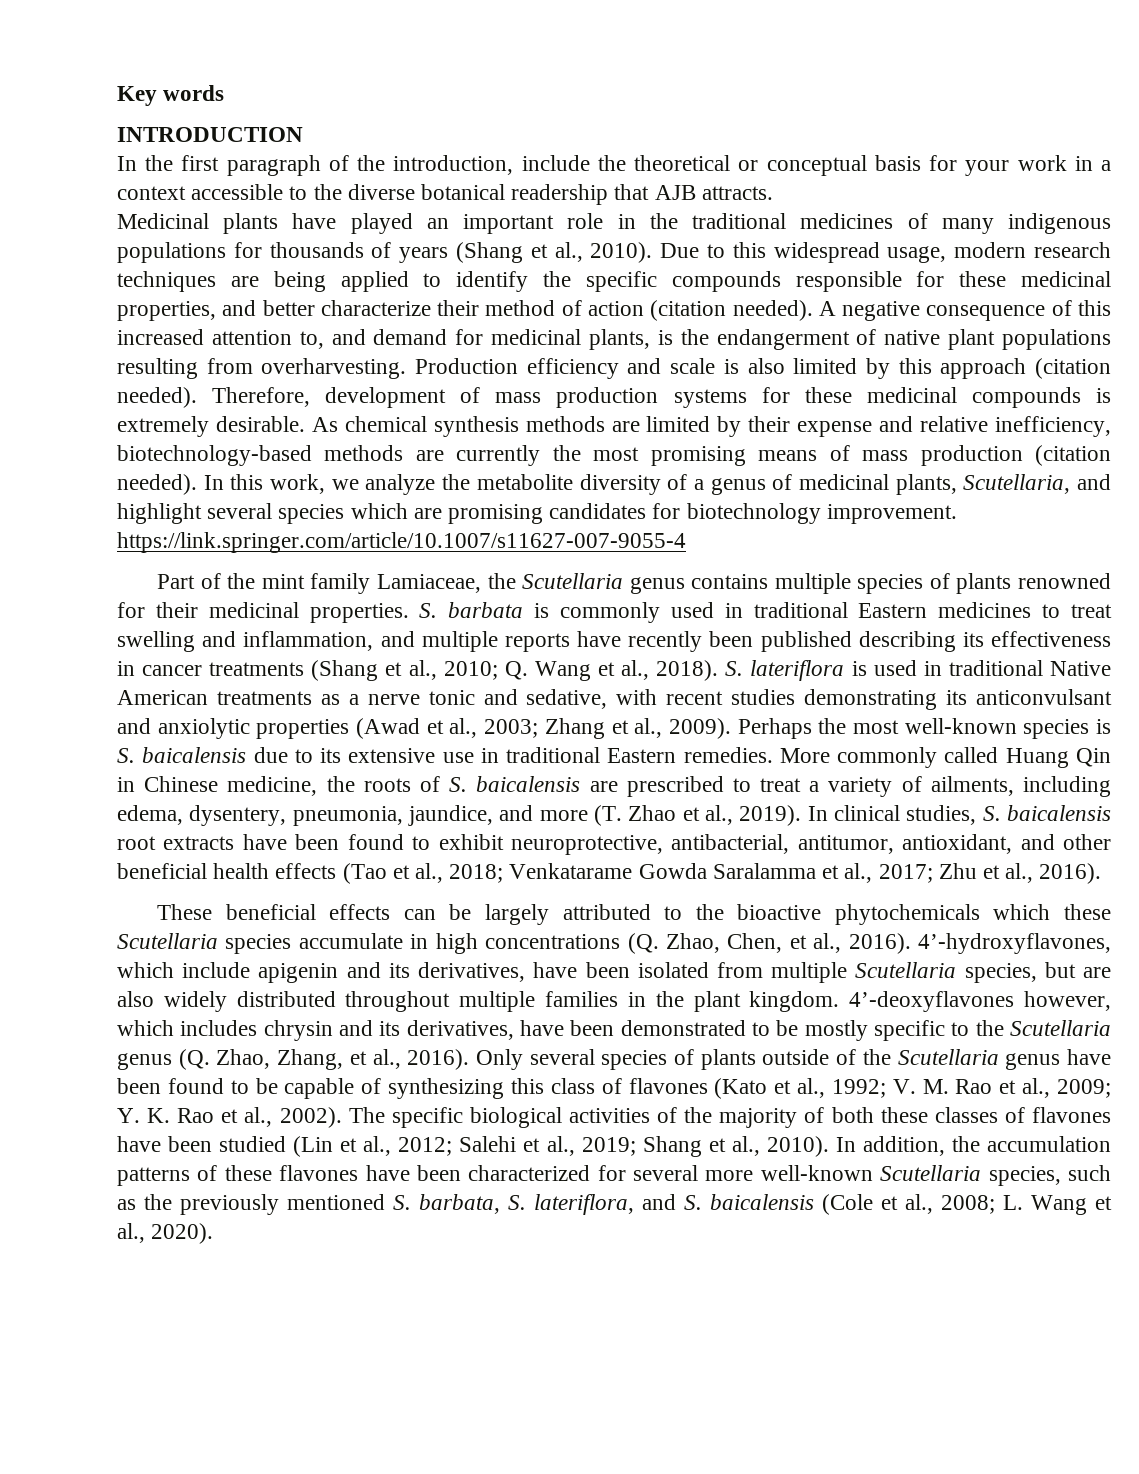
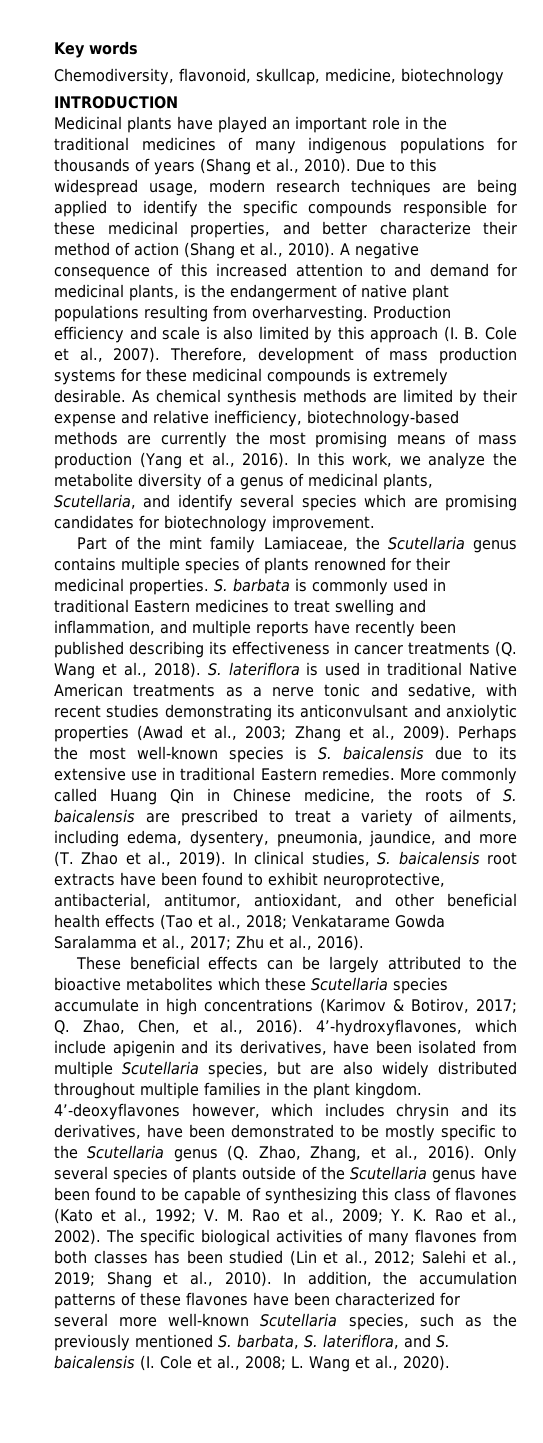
+ Chemodiversity, flavonoid, skullcap, medicine, biotechnology
  INTRODUCTION
- In the first paragraph of the introduction, include the theoretical or conceptual basis for your work in a context accessible to the diverse botanical readership that AJB attracts.
- Due to this widespread usage, modern research techniques are being applied to identify the specific compounds responsible for these medicinal properties, and better characterize their method of action (citation needed).
+ Due to this widespread usage, modern research techniques are being applied to identify the specific compounds responsible for these medicinal properties, and better characterize their method of action (Shang et al., 2010).
- A negative consequence of this increased attention to, and demand for medicinal plants, is the endangerment of native plant populations resulting from overharvesting.
+ A negative consequence of this increased attention to and demand for medicinal plants, is the endangerment of native plant populations resulting from overharvesting.
- Production efficiency and scale is also limited by this approach (citation needed).
+ Production efficiency and scale is also limited by this approach (I. B. Cole et al., 2007).
- As chemical synthesis methods are limited by their expense and relative inefficiency, biotechnology-based methods are currently the most promising means of mass production (citation needed).
+ As chemical synthesis methods are limited by their expense and relative inefficiency, biotechnology-based methods are currently the most promising means of mass production (Yang et al., 2016).
- In this work, we analyze the metabolite diversity of a genus of medicinal plants, Scutellaria, and highlight several species which are promising candidates for biotechnology improvement. https://link.springer.com/article/10.1007/s11627-007-9055-4
+ In this work, we analyze the metabolite diversity of a genus of medicinal plants, Scutellaria, and identify several species which are promising candidates for biotechnology improvement.
- S. barbata is commonly used in traditional Eastern medicines to treat swelling and inflammation, and multiple reports have recently been published describing its effectiveness in cancer treatments (Shang et al., 2010; Q. Wang et al., 2018).
+ S. barbata is commonly used in traditional Eastern medicines to treat swelling and inflammation, and multiple reports have recently been published describing its effectiveness in cancer treatments (Q. Wang et al., 2018).
- These beneficial effects can be largely attributed to the bioactive phytochemicals which these Scutellaria species accumulate in high concentrations (Q. Zhao, Chen, et al., 2016).
+ These beneficial effects can be largely attributed to the bioactive metabolites which these Scutellaria species accumulate in high concentrations (Karimov & Botirov, 2017; Q. Zhao, Chen, et al., 2016).
- The specific biological activities of the majority of both these classes of flavones have been studied (Lin et al., 2012; Salehi et al., 2019; Shang et al., 2010).
+ The specific biological activities of many flavones from both classes has been studied (Lin et al., 2012; Salehi et al., 2019; Shang et al., 2010).
- In addition, the accumulation patterns of these flavones have been characterized for several more well-known Scutellaria species, such as the previously mentioned S. barbata, S. lateriflora, and S. baicalensis (Cole et al., 2008; L. Wang et al., 2020).
+ In addition, the accumulation patterns of these flavones have been characterized for several more well-known Scutellaria species, such as the previously mentioned S. barbata, S. lateriflora, and S. baicalensis (I. Cole et al., 2008; L. Wang et al., 2020).

